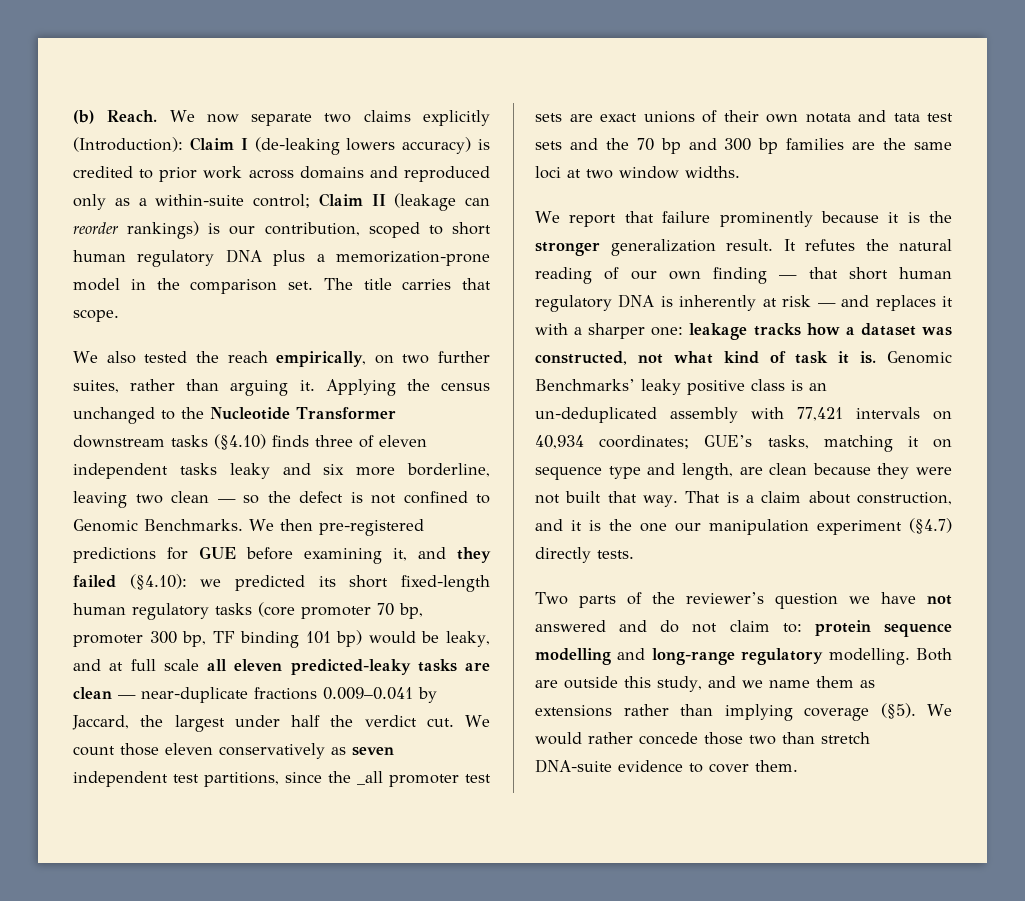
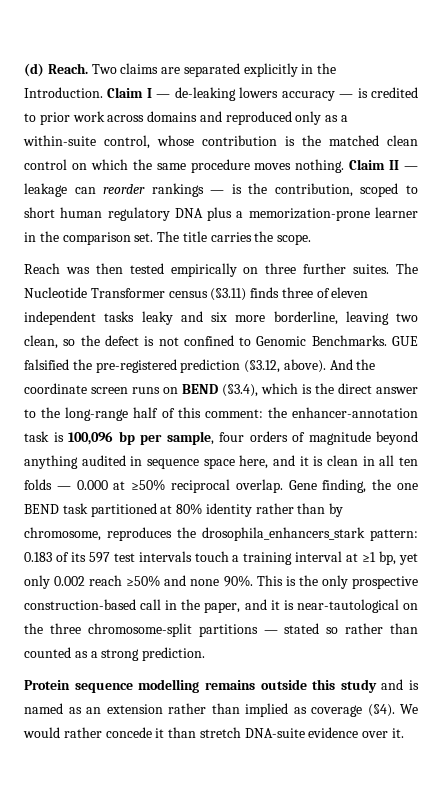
- (b) Reach. We now separate two claims explicitly (Introduction): Claim I (de-leaking lowers accuracy) is credited to prior work across domains and reproduced only as a within-suite control; Claim II (leakage can reorder rankings) is our contribution, scoped to short human regulatory DNA plus a memorization-prone model in the comparison set.
+ (d) Reach. Two claims are separated explicitly in the Introduction. Claim I — de-leaking lowers accuracy — is credited to prior work across domains and reproduced only as a within-suite control, whose contribution is the matched clean control on which the same procedure moves nothing. Claim II — leakage can reorder rankings — is the contribution, scoped to short human regulatory DNA plus a memorization-prone learner in the comparison set.
- The title carries that scope.
+ The title carries the scope.
- We also tested the reach empirically, on two further suites, rather than arguing it. Applying the census unchanged to the Nucleotide Transformer downstream tasks (§4.10) finds three of eleven independent tasks leaky and six more borderline, leaving two clean — so the defect is not confined to Genomic Benchmarks.
+ Reach was then tested empirically on three further suites. The Nucleotide Transformer census (§3.11) finds three of eleven independent tasks leaky and six more borderline, leaving two clean, so the defect is not confined to Genomic Benchmarks.
- We then pre-registered predictions for GUE before examining it, and they failed (§4.10): we predicted its short fixed-length human regulatory tasks (core promoter 70 bp, promoter 300 bp, TF binding 101 bp) would be leaky, and at full scale all eleven predicted-leaky tasks are clean — near-duplicate fractions 0.009–0.041 by Jaccard, the largest under half the verdict cut. We count those eleven conservatively as seven independent test partitions, since the _all promoter test sets are exact unions of their own notata and tata test sets and the 70 bp and 300 bp families are the same loci at two window widths.
- We report that failure prominently because it is the stronger generalization result. It refutes the natural reading of our own finding — that short human regulatory DNA is inherently at risk — and replaces it with a sharper one: leakage tracks how a dataset was constructed, not what kind of task it is. Genomic Benchmarks’ leaky positive class is an un-deduplicated assembly with 77,421 intervals on 40,934 coordinates; GUE’s tasks, matching it on sequence type and length, are clean because they were not built that way. That is a claim about construction, and it is the one our manipulation experiment (§4.7) directly tests.
- Two parts of the reviewer’s question we have not answered and do not claim to: protein sequence modelling and long-range regulatory modelling. Both are outside this study, and we name them as extensions rather than implying coverage (§5).
+ GUE falsified the pre-registered prediction (§3.12, above). And the coordinate screen runs on BEND (§3.4), which is the direct answer to the long-range half of this comment: the enhancer-annotation task is 100,096 bp per sample, four orders of magnitude beyond anything audited in sequence space here, and it is clean in all ten folds — 0.000 at ≥50% reciprocal overlap. Gene finding, the one BEND task partitioned at 80% identity rather than by chromosome, reproduces the drosophila_enhancers_stark pattern: 0.183 of its 597 test intervals touch a training interval at ≥1 bp, yet only 0.002 reach ≥50% and none 90%. This is the only prospective construction-based call in the paper, and it is near-tautological on the three chromosome-split partitions — stated so rather than counted as a strong prediction.
+ Protein sequence modelling remains outside this study and is named as an extension rather than implied as coverage (§4).
- We would rather concede those two than stretch DNA-suite evidence to cover them.
+ We would rather concede it than stretch DNA-suite evidence over it.

